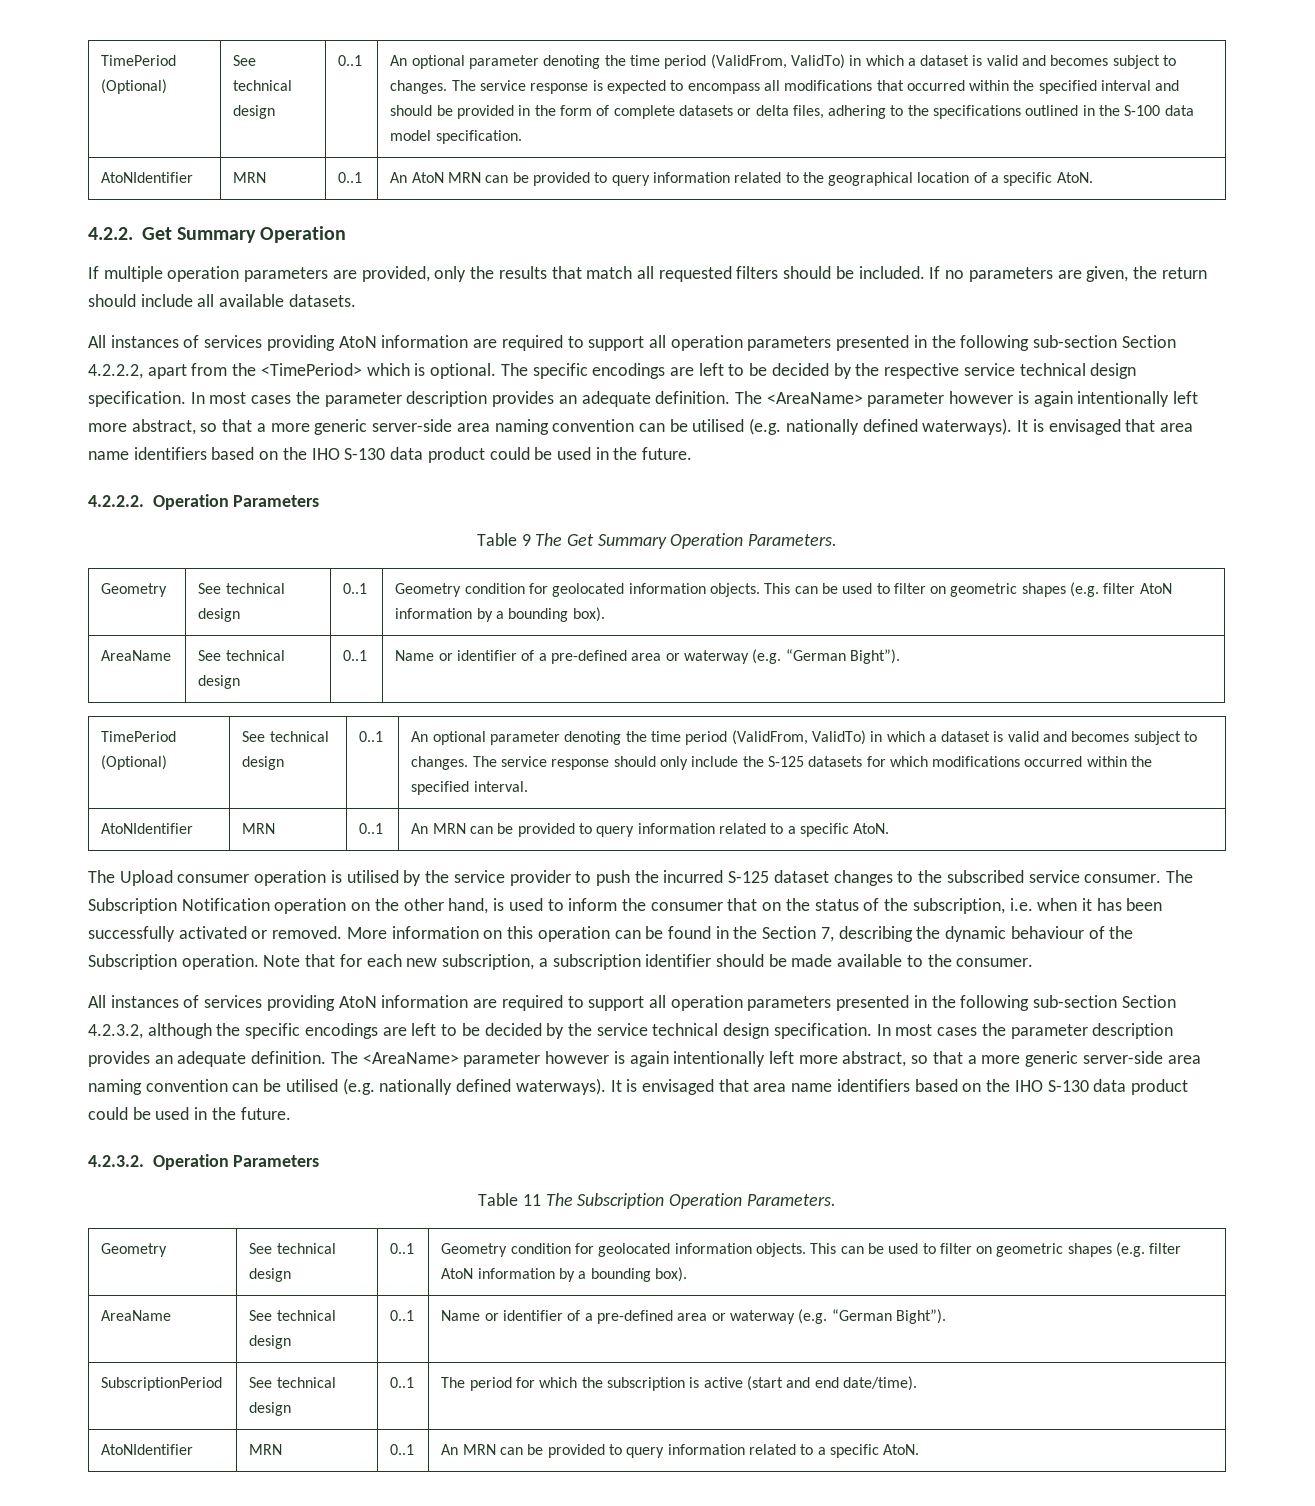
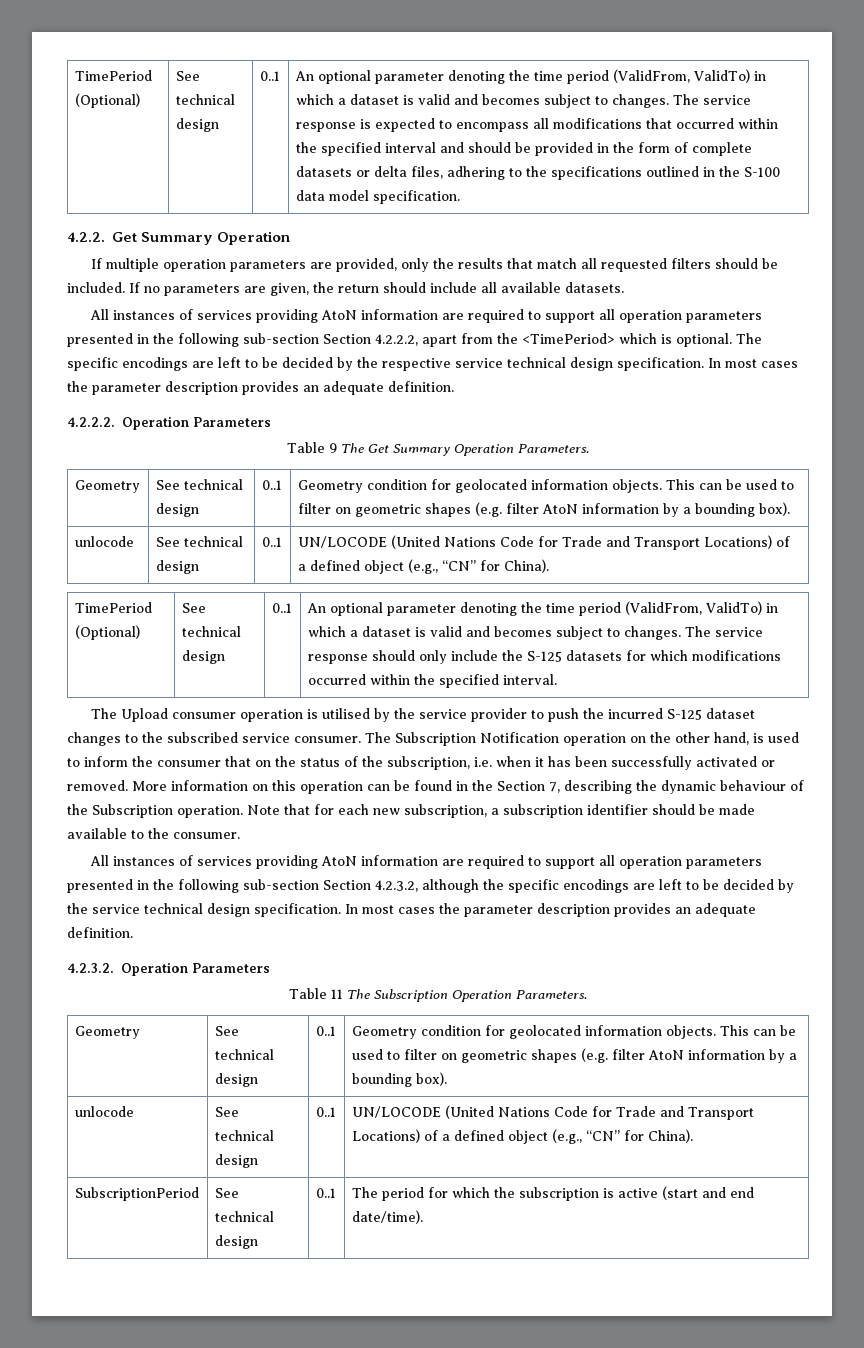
- AtoNIdentifier | MRN | 0..1 | An AtoN MRN can be provided to query information related to the geographical location of a specific AtoN.
- The specific encodings are left to be decided by the respective service technical design specification. In most cases the parameter description provides an adequate definition. The <AreaName> parameter however is again intentionally left more abstract, so that a more generic server-side area naming convention can be utilised (e.g. nationally defined waterways). It is envisaged that area name identifiers based on the IHO S-130 data product could be used in the future.
+ The specific encodings are left to be decided by the respective service technical design specification. In most cases the parameter description provides an adequate definition.
  Table 9 The Get Summary Operation Parameters.
  Geometry | See technical design | 0..1 | Geometry condition for geolocated information objects. This can be used to filter on geometric shapes (e.g. filter AtoN information by a bounding box).
- AreaName | See technical design | 0..1 | Name or identifier of a pre-defined area or waterway (e.g. “German Bight”).
+ unlocode | See technical design | 0..1 | UN/LOCODE (United Nations Code for Trade and Transport Locations) of a defined object (e.g., “CN” for China).
  The service response should only include the S-125 datasets for which modifications occurred within the specified interval.
- AtoNIdentifier | MRN | 0..1 | An MRN can be provided to query information related to a specific AtoN.
- All instances of services providing AtoN information are required to support all operation parameters presented in the following sub-section Section 4.2.3.2, although the specific encodings are left to be decided by the service technical design specification. In most cases the parameter description provides an adequate definition. The <AreaName> parameter however is again intentionally left more abstract, so that a more generic server-side area naming convention can be utilised (e.g. nationally defined waterways). It is envisaged that area name identifiers based on the IHO S-130 data product could be used in the future.
+ All instances of services providing AtoN information are required to support all operation parameters presented in the following sub-section Section 4.2.3.2, although the specific encodings are left to be decided by the service technical design specification. In most cases the parameter description provides an adequate definition.
  Table 11 The Subscription Operation Parameters.
  Geometry | See technical design | 0..1 | Geometry condition for geolocated information objects. This can be used to filter on geometric shapes (e.g. filter AtoN information by a bounding box).
- AreaName | See technical design | 0..1 | Name or identifier of a pre-defined area or waterway (e.g. “German Bight”).
+ unlocode | See technical design | 0..1 | UN/LOCODE (United Nations Code for Trade and Transport Locations) of a defined object (e.g., “CN” for China).
  SubscriptionPeriod | See technical design | 0..1 | The period for which the subscription is active (start and end date/time).
- AtoNIdentifier | MRN | 0..1 | An MRN can be provided to query information related to a specific AtoN.

